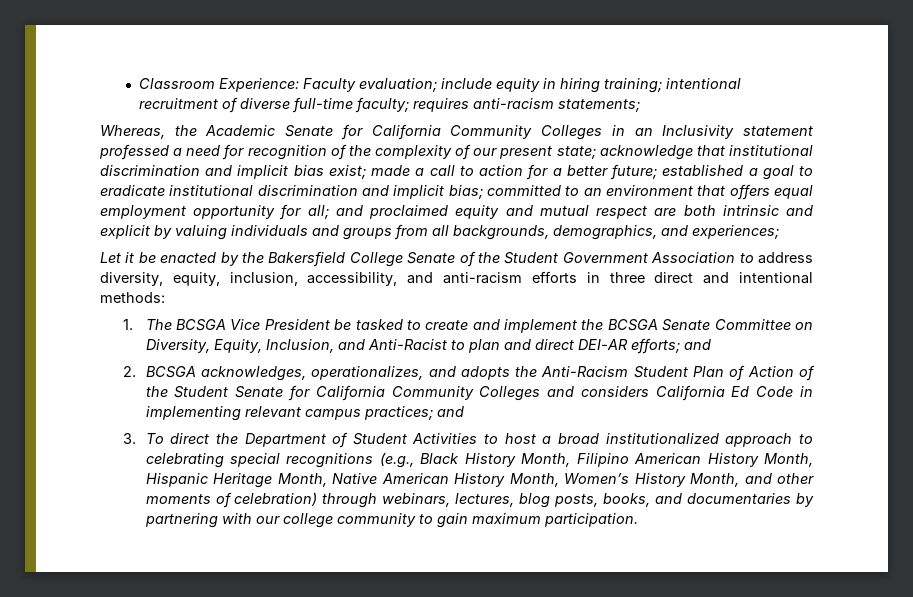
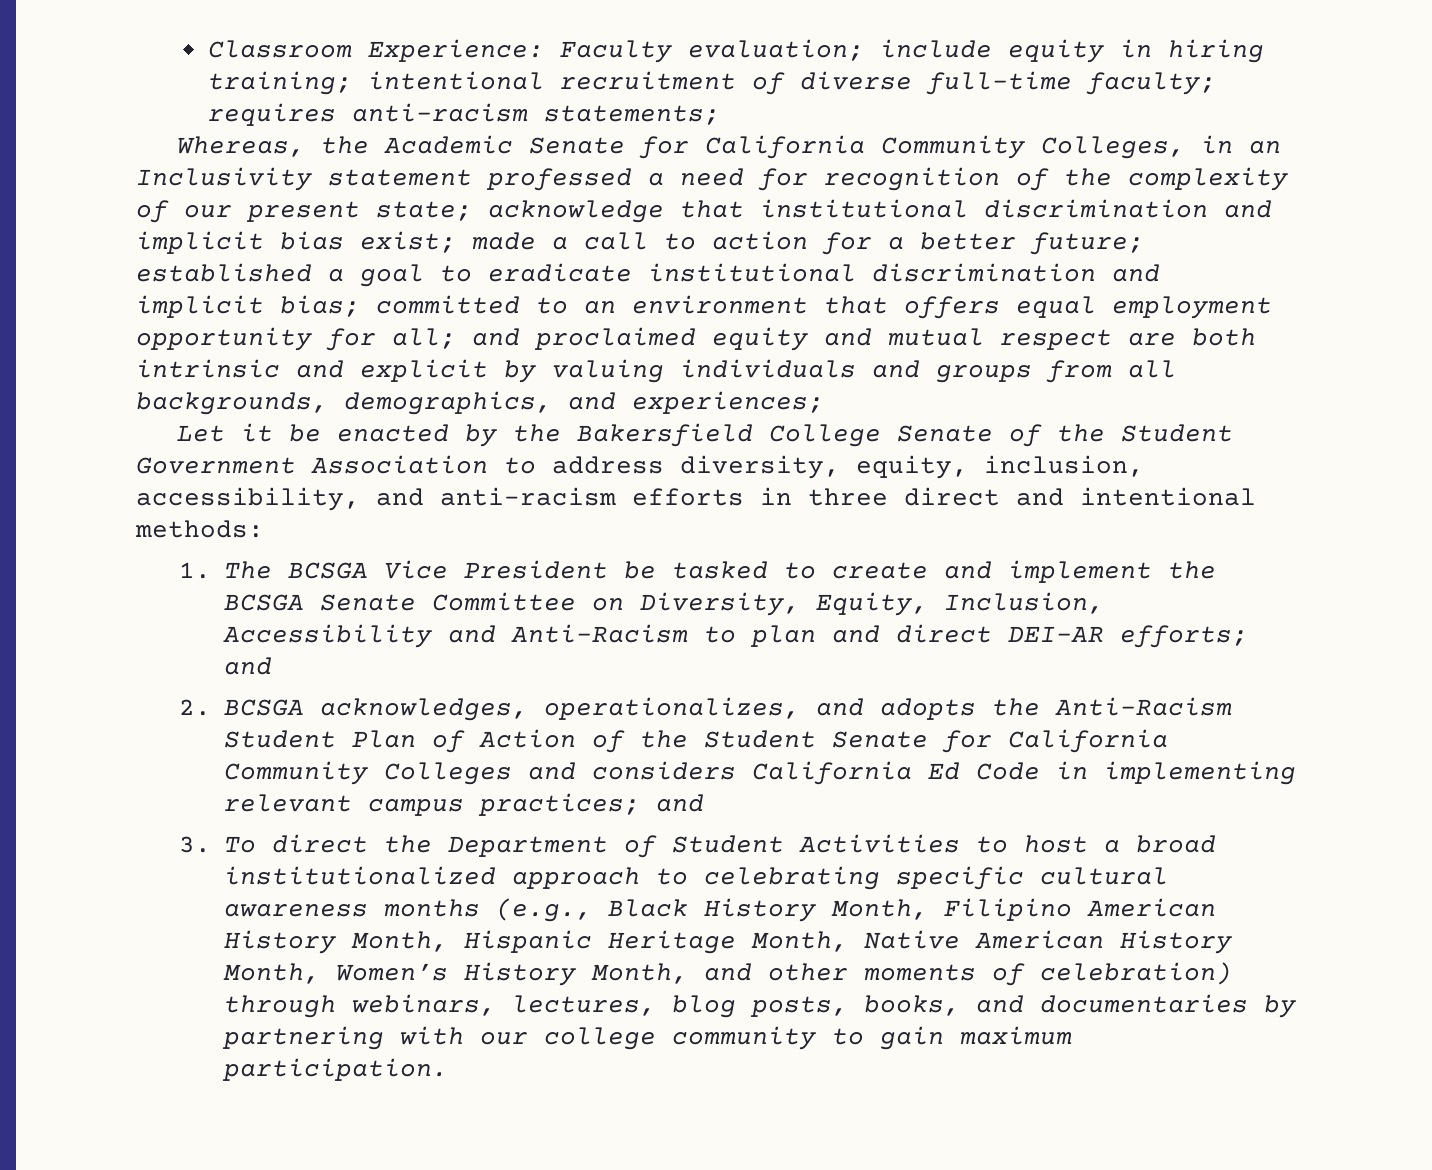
- Whereas, the Academic Senate for California Community Colleges in an Inclusivity statement professed a need for recognition of the complexity of our present state;
+ Whereas, the Academic Senate for California Community Colleges, in an Inclusivity statement professed a need for recognition of the complexity of our present state;
- 1. The BCSGA Vice President be tasked to create and implement the BCSGA Senate Committee on Diversity, Equity, Inclusion, and Anti-Racist to plan and direct DEI-AR efforts; and
+ 1. The BCSGA Vice President be tasked to create and implement the BCSGA Senate Committee on Diversity, Equity, Inclusion, Accessibility and Anti-Racism to plan and direct DEI-AR efforts; and
- 3. To direct the Department of Student Activities to host a broad institutionalized approach to celebrating special recognitions (e.g., Black History Month, Filipino American History Month, Hispanic Heritage Month, Native American History Month, Women’s History Month, and other moments of celebration) through webinars, lectures, blog posts, books, and documentaries by partnering with our college community to gain maximum participation.
+ 3. To direct the Department of Student Activities to host a broad institutionalized approach to celebrating specific cultural awareness months (e.g., Black History Month, Filipino American History Month, Hispanic Heritage Month, Native American History Month, Women’s History Month, and other moments of celebration) through webinars, lectures, blog posts, books, and documentaries by partnering with our college community to gain maximum participation.

